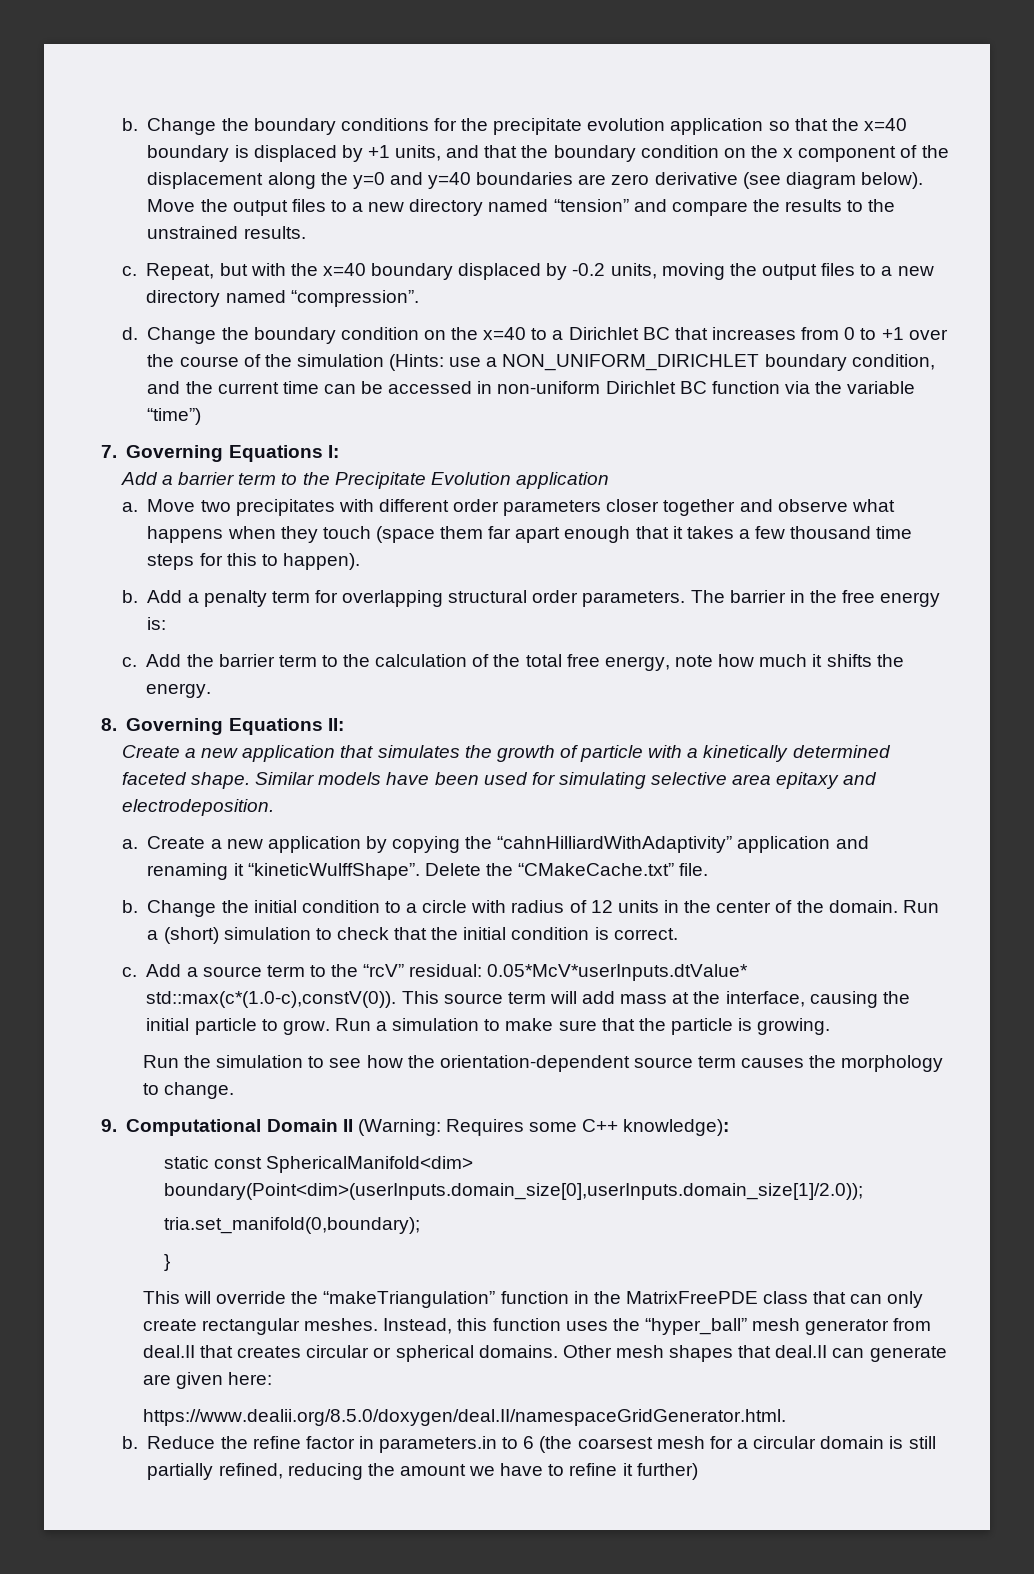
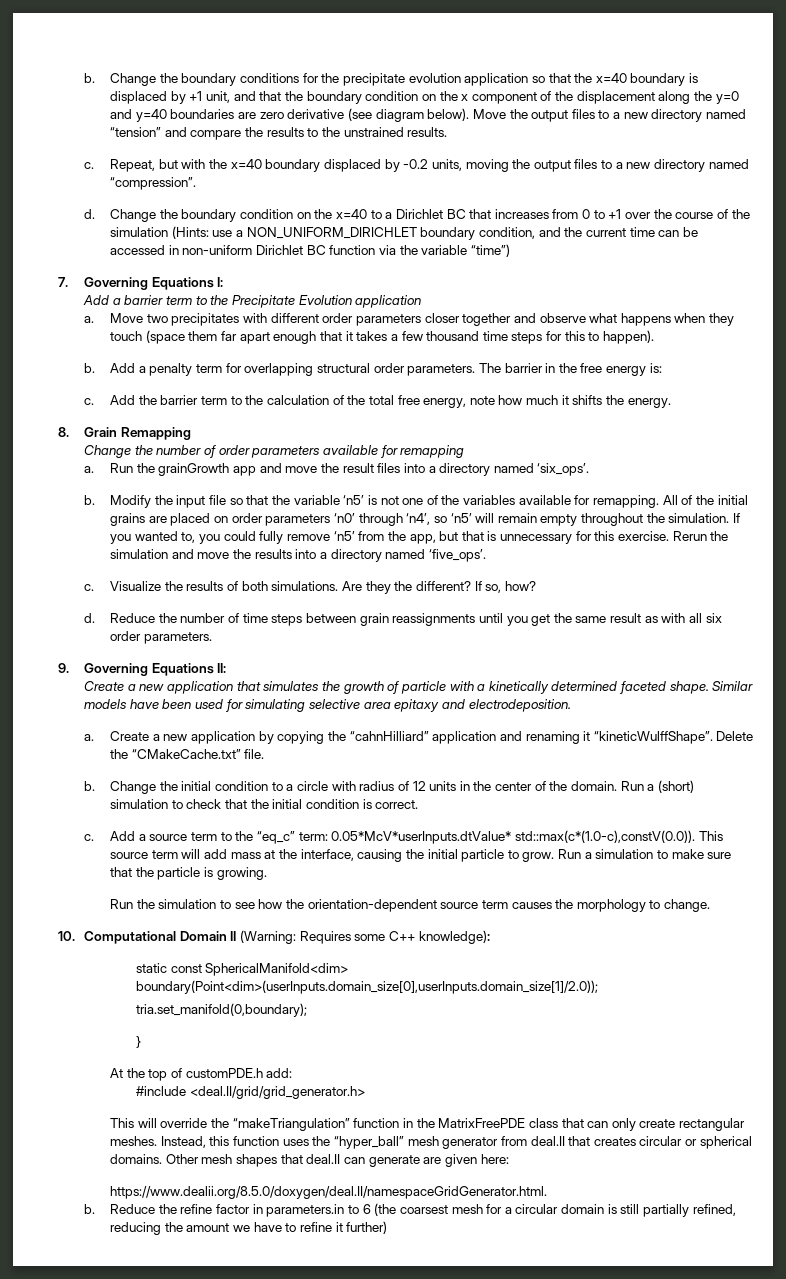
- Change the boundary conditions for the precipitate evolution application so that the x=40 boundary is displaced by +1 units, and that the boundary condition on the x component of the displacement along the y=0 and y=40 boundaries are zero derivative (see diagram below).
+ Change the boundary conditions for the precipitate evolution application so that the x=40 boundary is displaced by +1 unit, and that the boundary condition on the x component of the displacement along the y=0 and y=40 boundaries are zero derivative (see diagram below).
- 8. Governing Equations II:
+ 8. Grain Remapping
+ Change the number of order parameters available for remapping
+ a. Run the grainGrowth app and move the result files into a directory named ‘six_ops’.
+ b. Modify the input file so that the variable ‘n5’ is not one of the variables available for remapping. All of the initial grains are placed on order parameters ‘n0’ through ‘n4’, so ‘n5’ will remain empty throughout the simulation. If you wanted to, you could fully remove ‘n5’ from the app, but that is unnecessary for this exercise. Rerun the simulation and move the results into a directory named ‘five_ops’.
+ c. Visualize the results of both simulations. Are they the different? If so, how?
+ d. Reduce the number of time steps between grain reassignments until you get the same result as with all six order parameters.
+ 9. Governing Equations II:
- Create a new application by copying the “cahnHilliardWithAdaptivity” application and renaming it “kineticWulffShape”.
+ Create a new application by copying the “cahnHilliard” application and renaming it “kineticWulffShape”.
- Add a source term to the “rcV” residual: 0.05*McV*userInputs.dtValue* std::max(c*(1.0-c),constV(0)). This source term will add mass at the interface, causing the initial particle to grow.
+ Add a source term to the “eq_c” term: 0.05*McV*userInputs.dtValue* std::max(c*(1.0-c),constV(0.0)). This source term will add mass at the interface, causing the initial particle to grow.
- 9. Computational Domain II (Warning: Requires some C++ knowledge):
+ 10. Computational Domain II (Warning: Requires some C++ knowledge):
+ At the top of customPDE.h add:
+ #include <deal.II/grid/grid_generator.h>

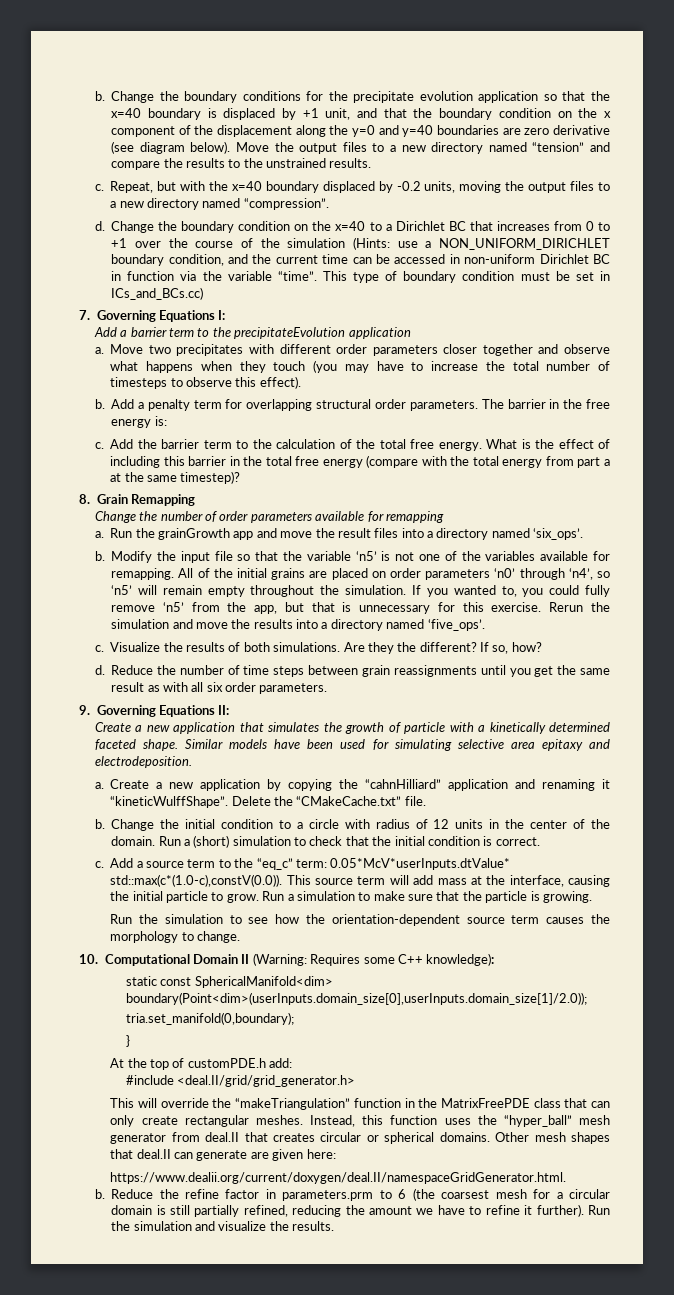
- Change the boundary condition on the x=40 to a Dirichlet BC that increases from 0 to +1 over the course of the simulation (Hints: use a NON_UNIFORM_DIRICHLET boundary condition, and the current time can be accessed in non-uniform Dirichlet BC function via the variable “time”)
+ Change the boundary condition on the x=40 to a Dirichlet BC that increases from 0 to +1 over the course of the simulation (Hints: use a NON_UNIFORM_DIRICHLET boundary condition, and the current time can be accessed in non-uniform Dirichlet BC in function via the variable “time”. This type of boundary condition must be set in ICs_and_BCs.cc)
- Add a barrier term to the Precipitate Evolution application
+ Add a barrier term to the precipitateEvolution application
- Move two precipitates with different order parameters closer together and observe what happens when they touch (space them far apart enough that it takes a few thousand time steps for this to happen).
+ Move two precipitates with different order parameters closer together and observe what happens when they touch (you may have to increase the total number of timesteps to observe this effect).
- Add the barrier term to the calculation of the total free energy, note how much it shifts the energy.
+ Add the barrier term to the calculation of the total free energy. What is the effect of including this barrier in the total free energy (compare with the total energy from part a at the same timestep)?
- https://www.dealii.org/8.5.0/doxygen/deal.II/namespaceGridGenerator.html.
+ https://www.dealii.org/current/doxygen/deal.II/namespaceGridGenerator.html.
- Reduce the refine factor in parameters.in to 6 (the coarsest mesh for a circular domain is still partially refined, reducing the amount we have to refine it further)
+ Reduce the refine factor in parameters.prm to 6 (the coarsest mesh for a circular domain is still partially refined, reducing the amount we have to refine it further). Run the simulation and visualize the results.

